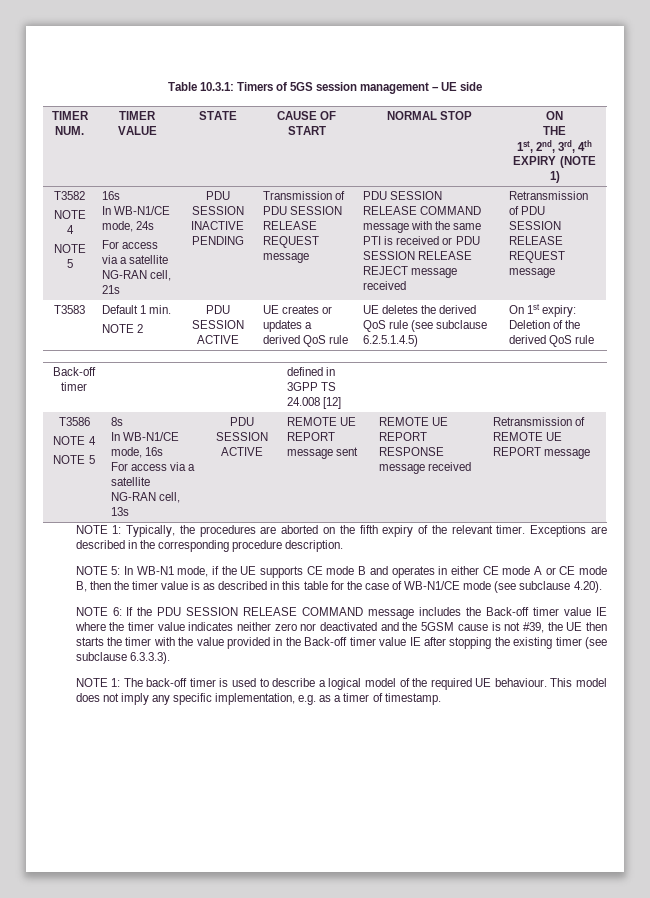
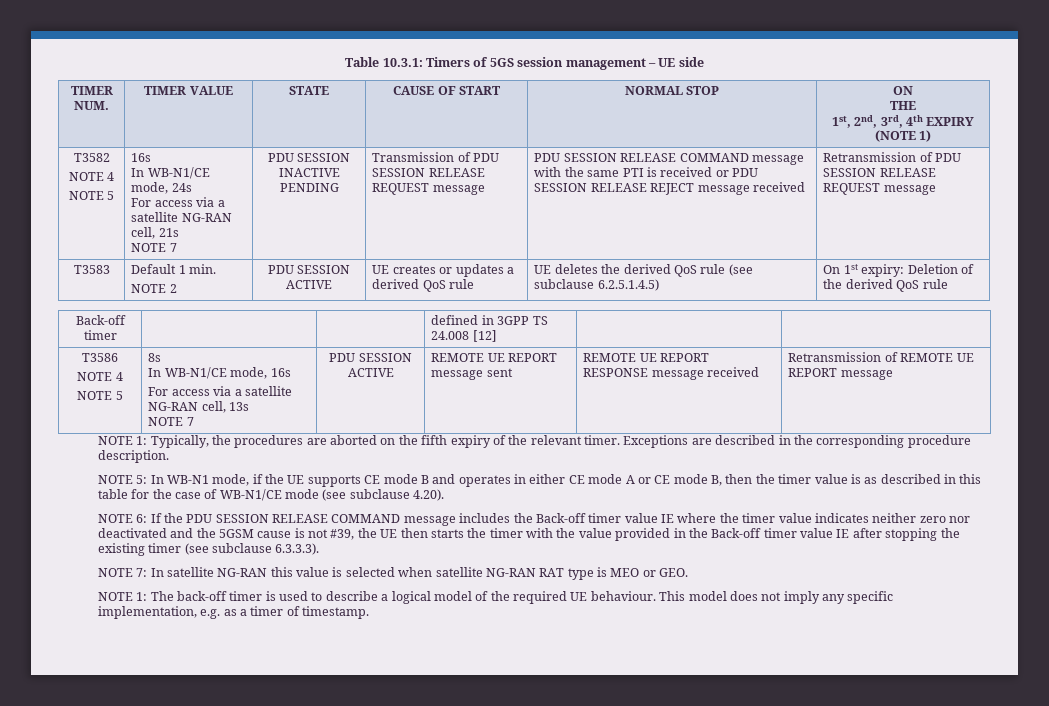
  For access via a satellite NG-RAN cell, 21s
+ NOTE 7
  T3586
  NOTE 4
  NOTE 5 | 8s
  In WB-N1/CE mode, 16s
- For access via a satellite NG-RAN cell, 13s | PDU SESSION ACTIVE | REMOTE UE REPORT message sent | REMOTE UE REPORT RESPONSE message received | Retransmission of REMOTE UE REPORT message
+ For access via a satellite NG-RAN cell, 13s
+ NOTE 7 | PDU SESSION ACTIVE | REMOTE UE REPORT message sent | REMOTE UE REPORT RESPONSE message received | Retransmission of REMOTE UE REPORT message
+ NOTE 7: In satellite NG-RAN this value is selected when satellite NG-RAN RAT type is MEO or GEO.

